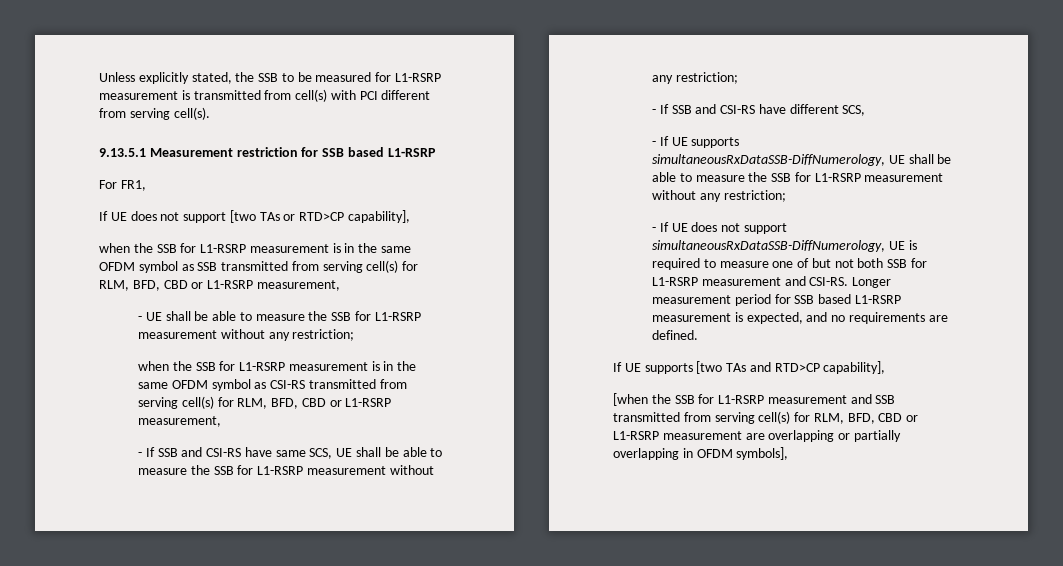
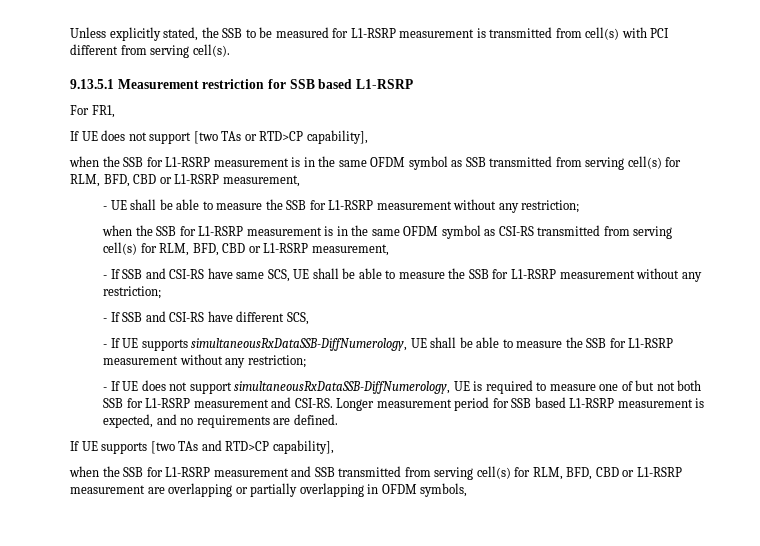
- [when the SSB for L1-RSRP measurement and SSB transmitted from serving cell(s) for RLM, BFD, CBD or L1-RSRP measurement are overlapping or partially overlapping in OFDM symbols],
+ when the SSB for L1-RSRP measurement and SSB transmitted from serving cell(s) for RLM, BFD, CBD or L1-RSRP measurement are overlapping or partially overlapping in OFDM symbols,

